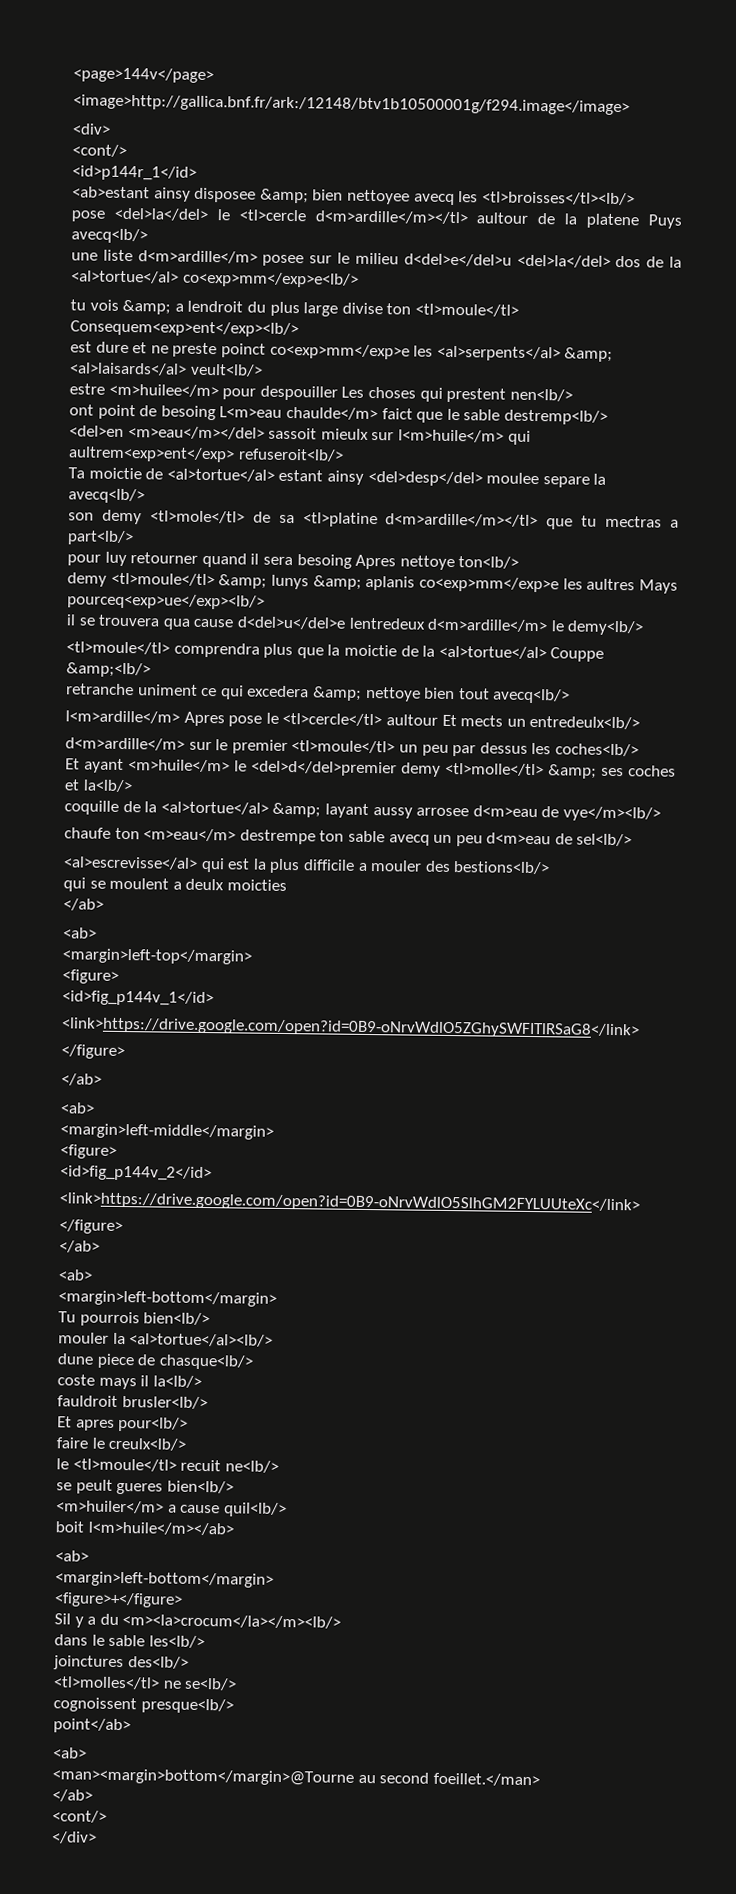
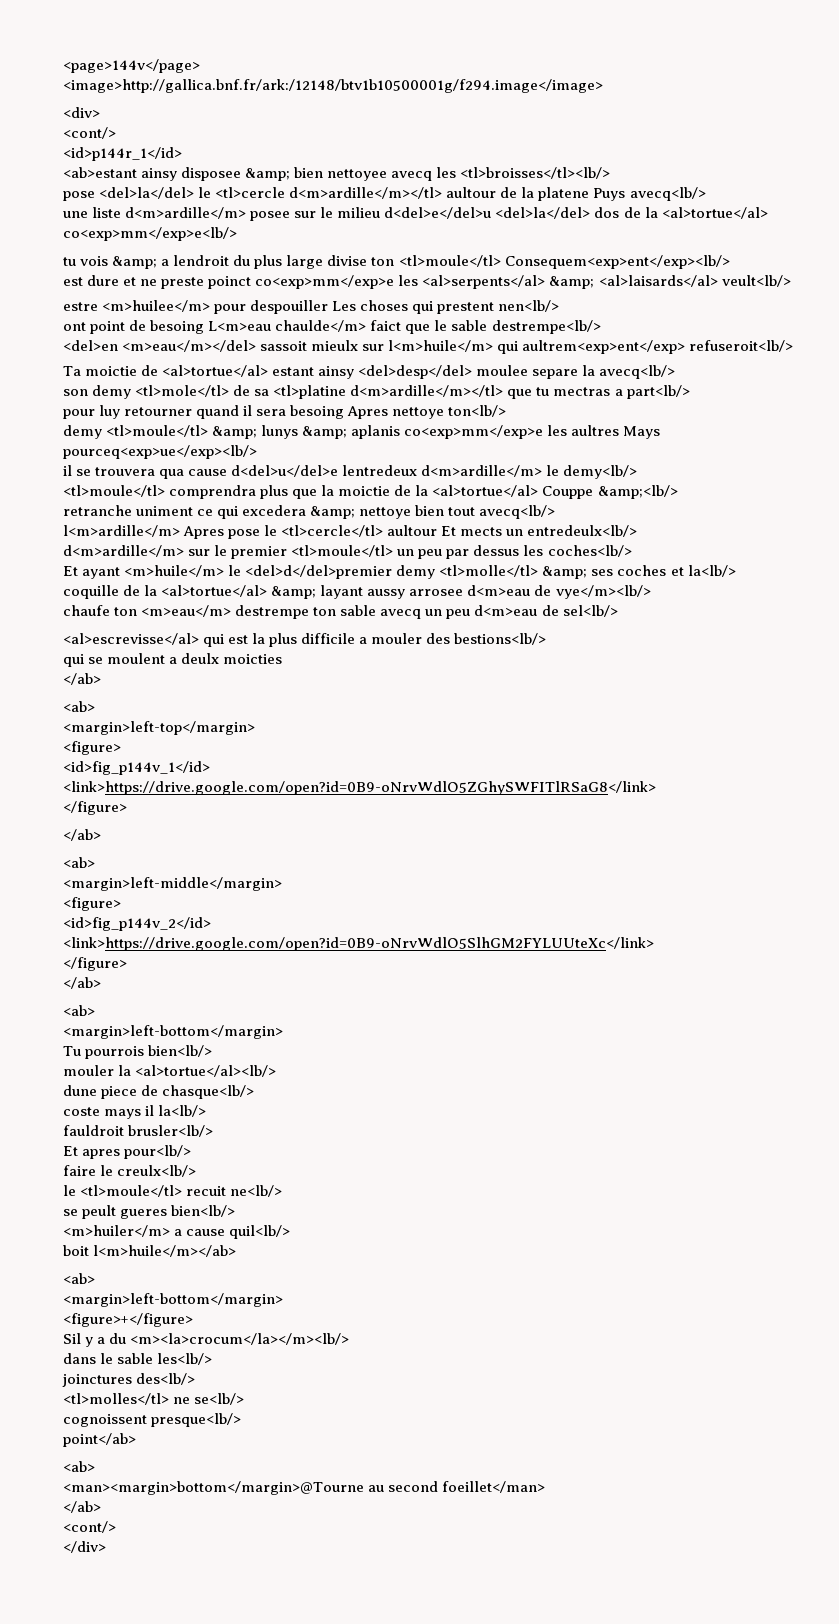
- ont point de besoing L<m>eau chaulde</m> faict que le sable destremp<lb/>
+ ont point de besoing L<m>eau chaulde</m> faict que le sable destrempe<lb/>
- <man><margin>bottom</margin>@Tourne au second foeillet.</man>
+ <man><margin>bottom</margin>@Tourne au second foeillet</man>

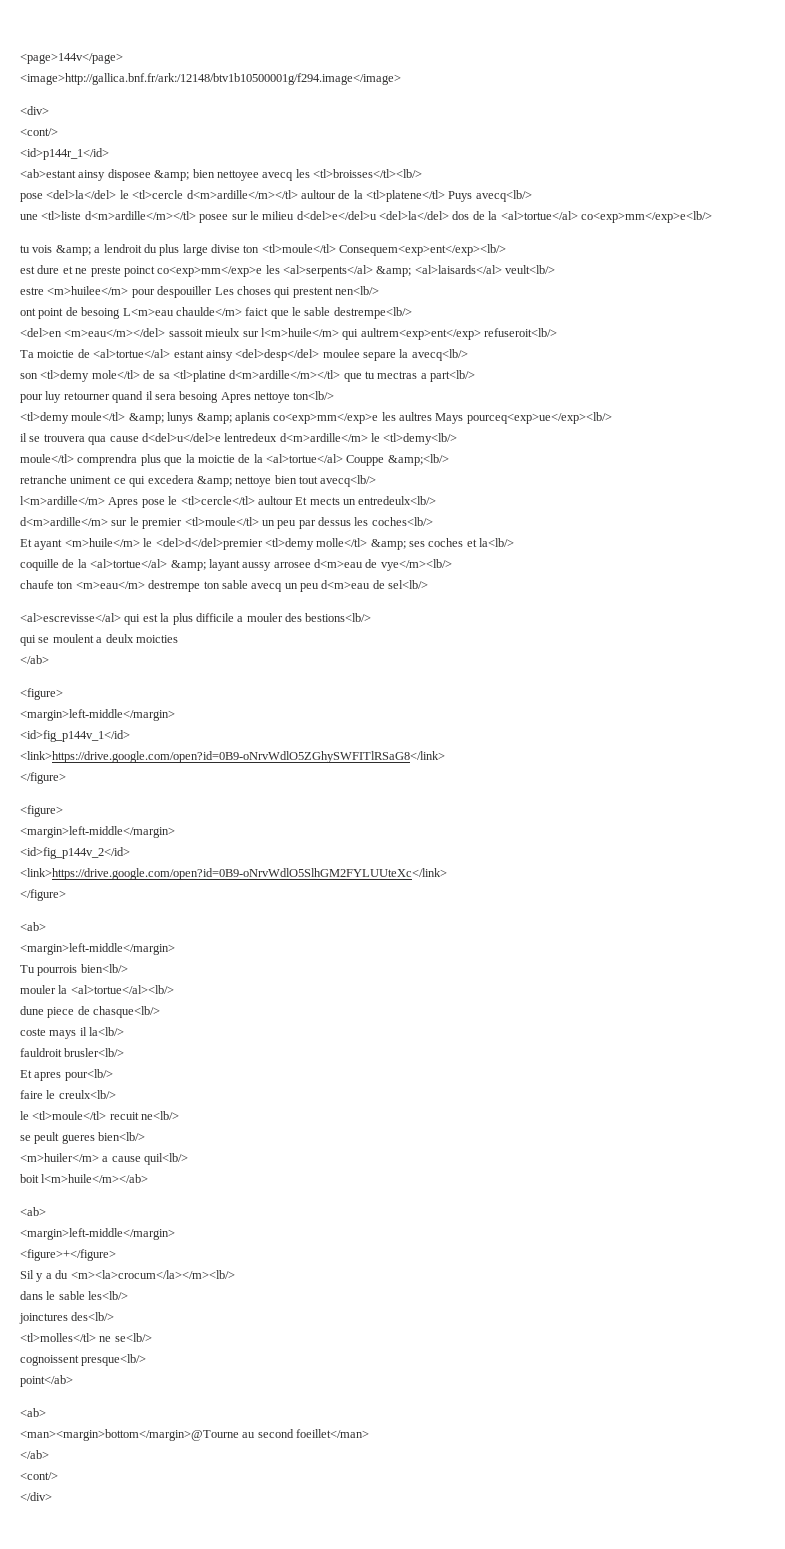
- pose <del>la</del> le <tl>cercle d<m>ardille</m></tl> aultour de la platene Puys avecq<lb/>
+ pose <del>la</del> le <tl>cercle d<m>ardille</m></tl> aultour de la <tl>platene</tl> Puys avecq<lb/>
- une liste d<m>ardille</m> posee sur le milieu d<del>e</del>u <del>la</del> dos de la <al>tortue</al> co<exp>mm</exp>e<lb/>
+ une <tl>liste d<m>ardille</m></tl> posee sur le milieu d<del>e</del>u <del>la</del> dos de la <al>tortue</al> co<exp>mm</exp>e<lb/>
- son demy <tl>mole</tl> de sa <tl>platine d<m>ardille</m></tl> que tu mectras a part<lb/>
+ son <tl>demy mole</tl> de sa <tl>platine d<m>ardille</m></tl> que tu mectras a part<lb/>
- demy <tl>moule</tl> &amp; lunys &amp; aplanis co<exp>mm</exp>e les aultres Mays pourceq<exp>ue</exp><lb/>
+ <tl>demy moule</tl> &amp; lunys &amp; aplanis co<exp>mm</exp>e les aultres Mays pourceq<exp>ue</exp><lb/>
- il se trouvera qua cause d<del>u</del>e lentredeux d<m>ardille</m> le demy<lb/>
- <tl>moule</tl> comprendra plus que la moictie de la <al>tortue</al> Couppe &amp;<lb/>
+ il se trouvera qua cause d<del>u</del>e lentredeux d<m>ardille</m> le <tl>demy<lb/>
+ moule</tl> comprendra plus que la moictie de la <al>tortue</al> Couppe &amp;<lb/>
- Et ayant <m>huile</m> le <del>d</del>premier demy <tl>molle</tl> &amp; ses coches et la<lb/>
+ Et ayant <m>huile</m> le <del>d</del>premier <tl>demy molle</tl> &amp; ses coches et la<lb/>
  qui se moulent a deulx moicties
  </ab>
- <ab>
- <margin>left-top</margin>
  <figure>
+ <margin>left-middle</margin>
  <link>https://drive.google.com/open?id=0B9-oNrvWdlO5ZGhySWFITlRSaG8</link>
  </figure>
- </ab>
- <ab>
+ <figure>
  <margin>left-middle</margin>
- <figure>
  <link>https://drive.google.com/open?id=0B9-oNrvWdlO5SlhGM2FYLUUteXc</link>
  </figure>
- </ab>
  <ab>
- <margin>left-bottom</margin>
+ <margin>left-middle</margin>
  boit l<m>huile</m></ab>
  <ab>
- <margin>left-bottom</margin>
+ <margin>left-middle</margin>

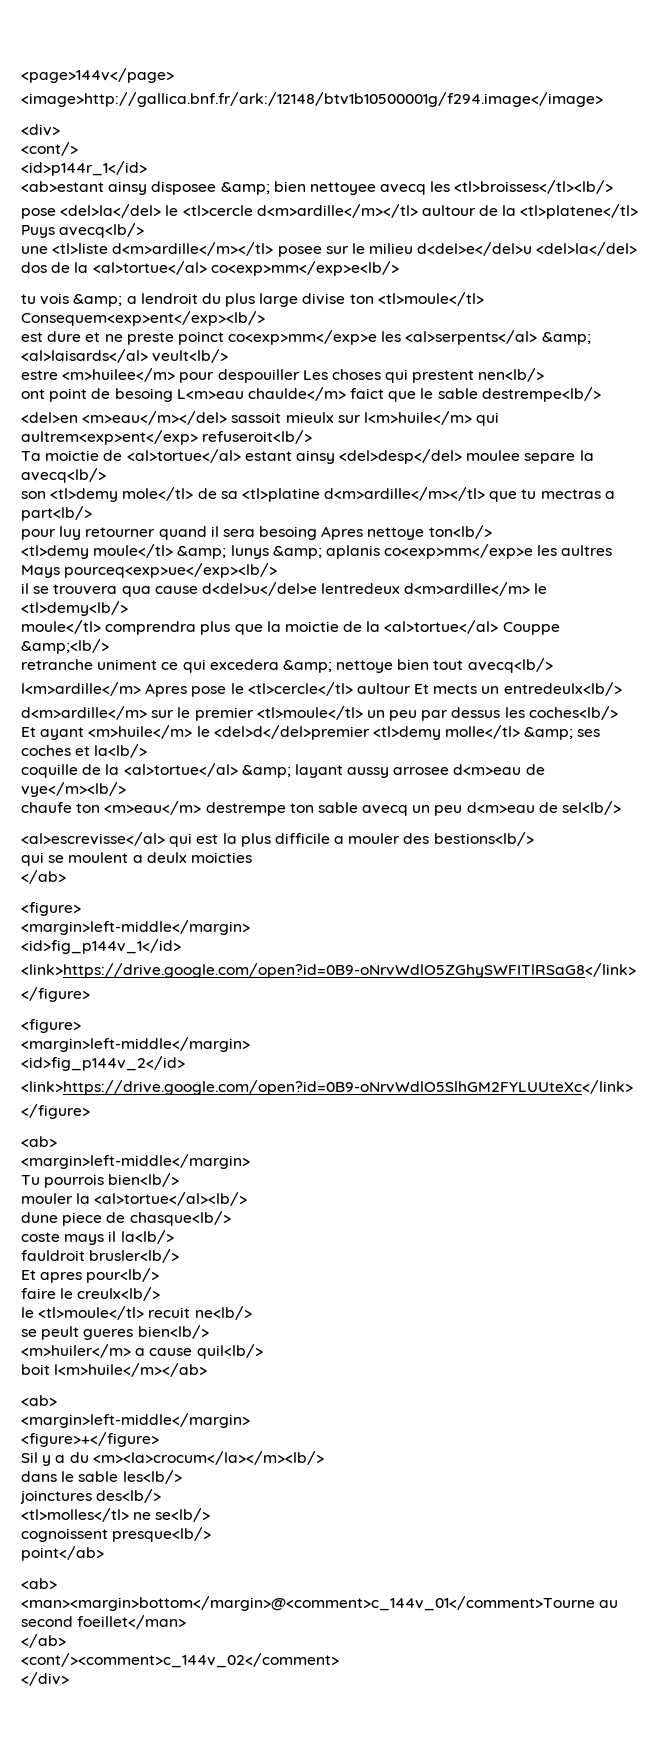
- <man><margin>bottom</margin>@Tourne au second foeillet</man>
+ <man><margin>bottom</margin>@<comment>c_144v_01</comment>Tourne au second foeillet</man>
  </ab>
- <cont/>
+ <cont/><comment>c_144v_02</comment>

